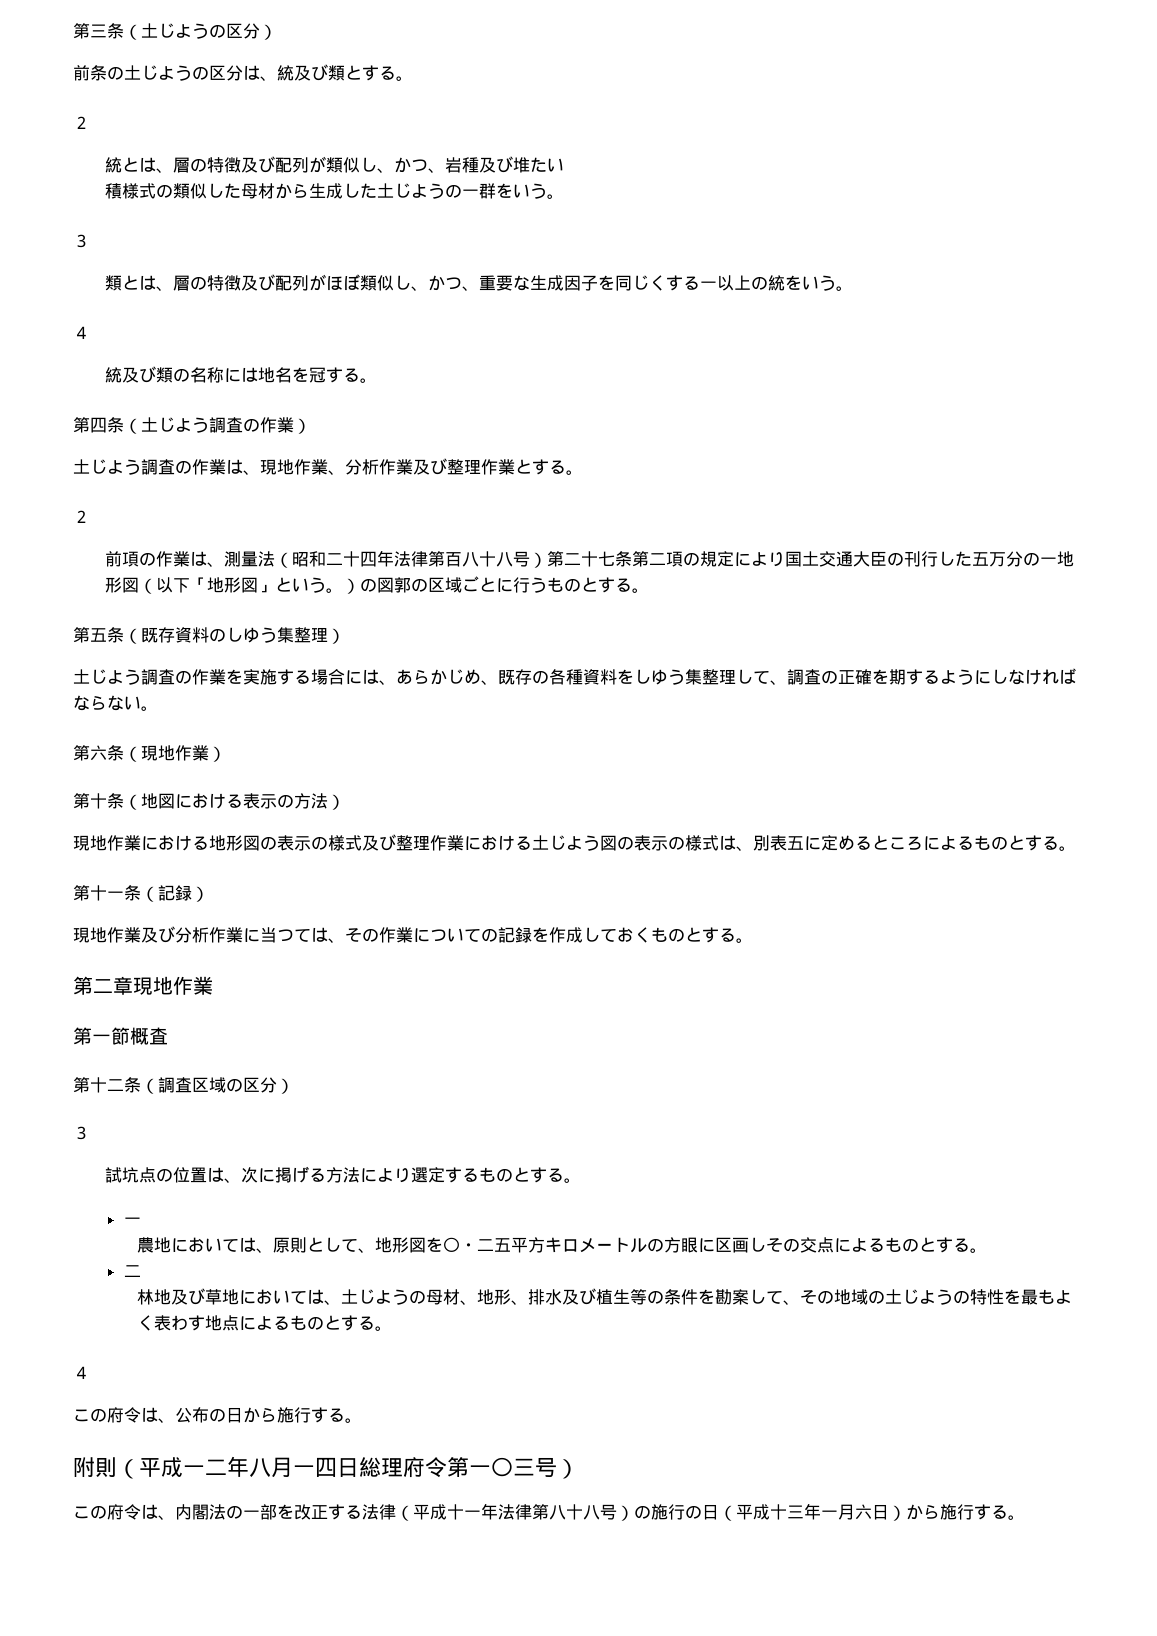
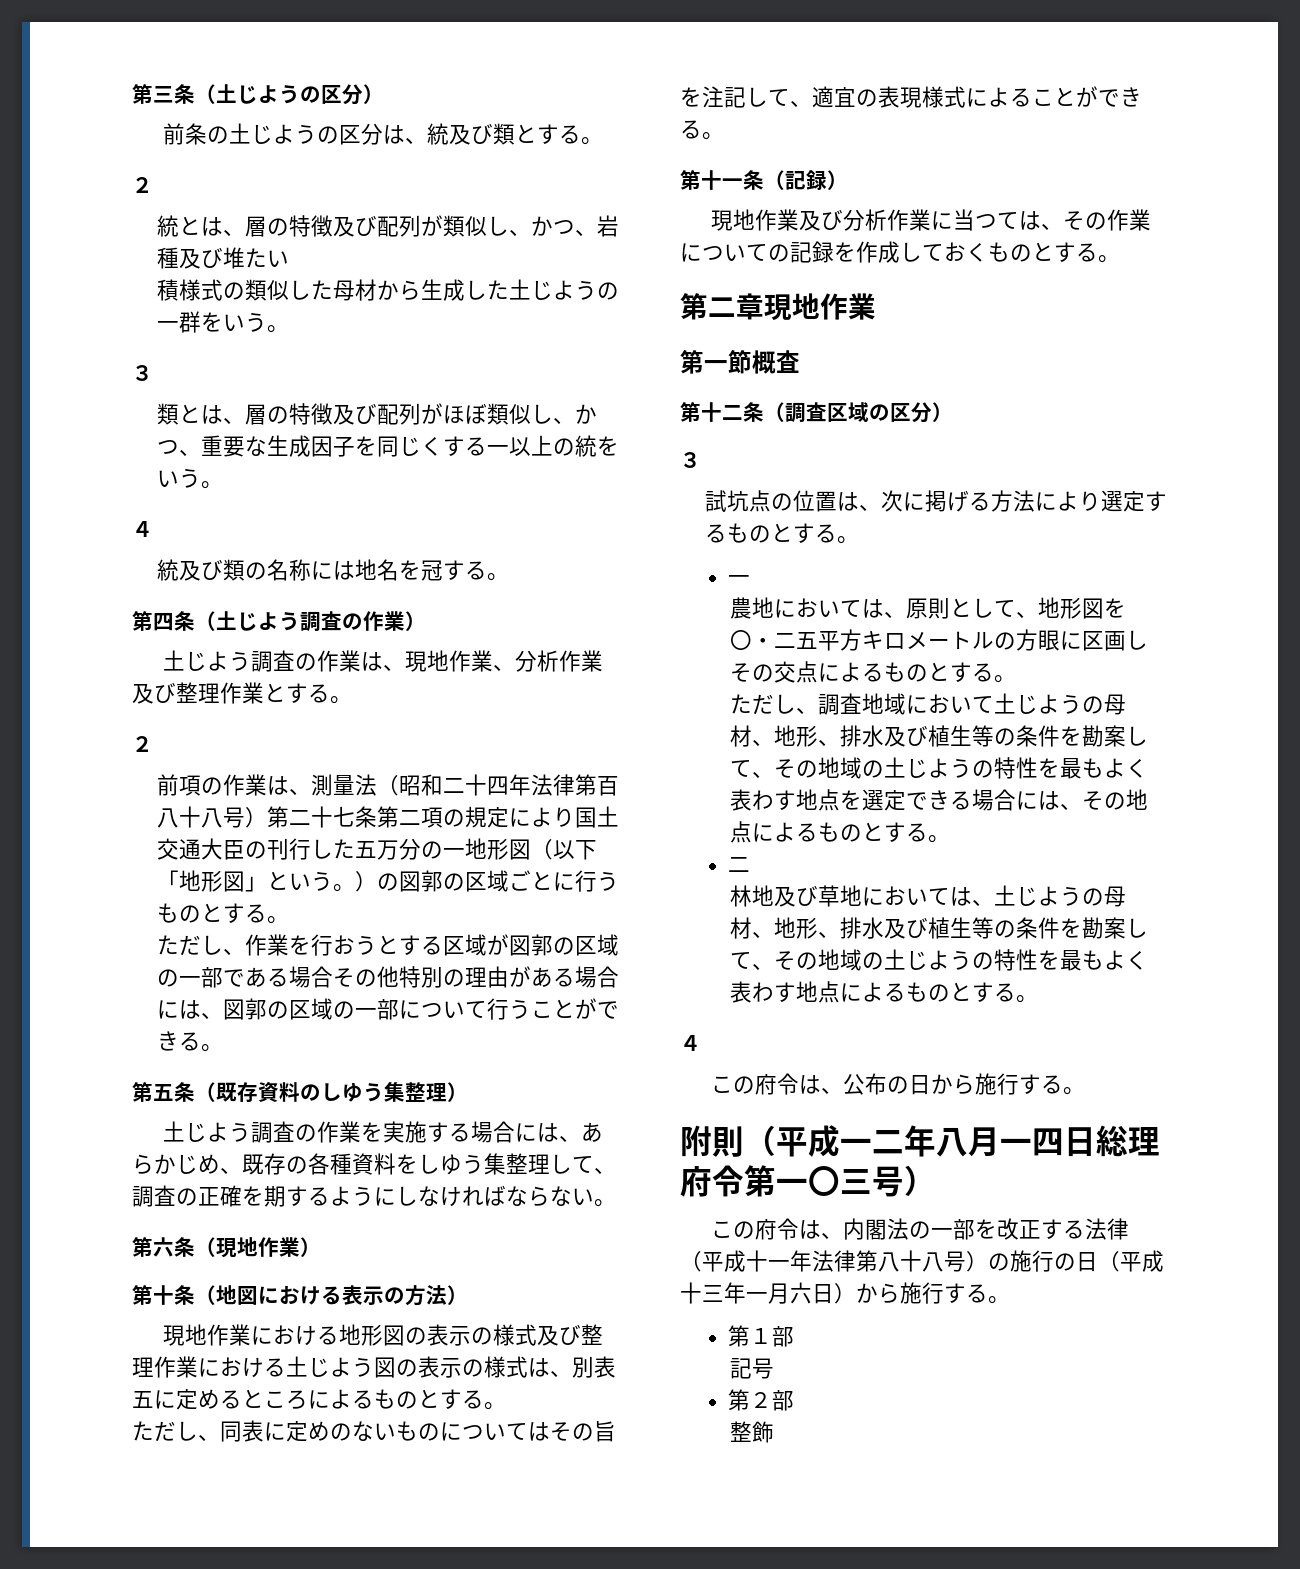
+ ただし、作業を行おうとする区域が図郭の区域の一部である場合その他特別の理由がある場合には、図郭の区域の一部について行うことができる。
+ ただし、同表に定めのないものについてはその旨を注記して、適宜の表現様式によることができる。
+ ただし、調査地域において土じようの母材、地形、排水及び植生等の条件を勘案して、その地域の土じようの特性を最もよく表わす地点を選定できる場合には、その地点によるものとする。
+ 第１部
+ 記号
+ 第２部
+ 整飾

